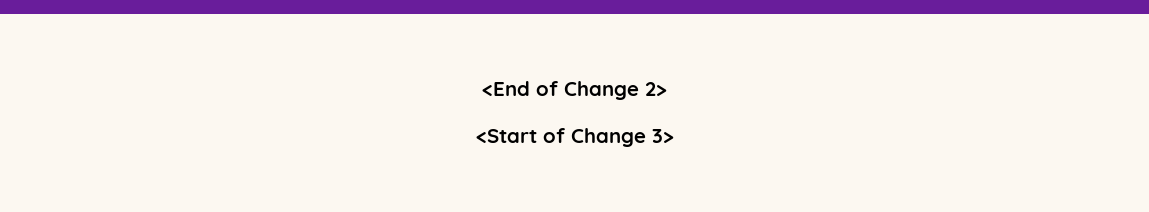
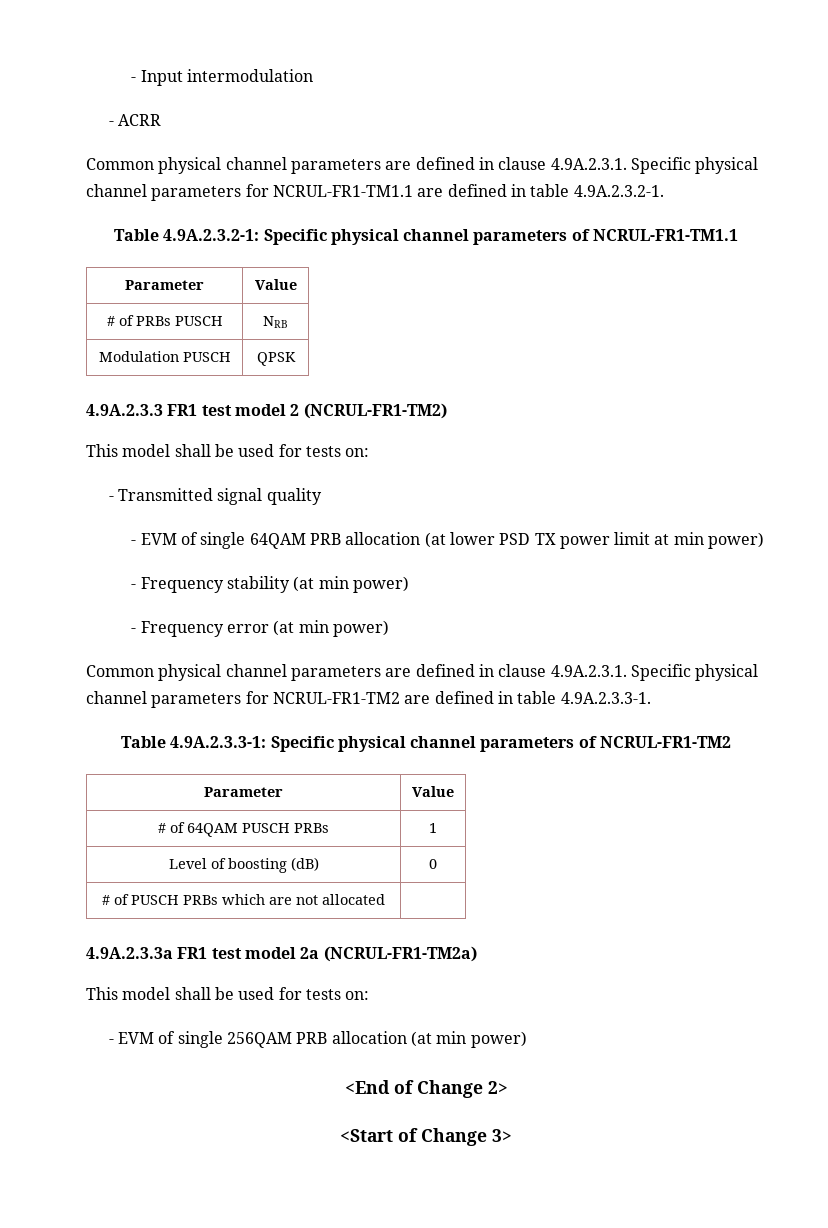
+ - Input intermodulation
+ - ACRR
+ Common physical channel parameters are defined in clause 4.9A.2.3.1. Specific physical channel parameters for NCRUL-FR1-TM1.1 are defined in table 4.9A.2.3.2-1.
+ Table 4.9A.2.3.2-1: Specific physical channel parameters of NCRUL-FR1-TM1.1
+ Parameter | Value
+ # of PRBs PUSCH | NRB
+ Modulation PUSCH | QPSK
+ 4.9A.2.3.3 FR1 test model 2 (NCRUL-FR1-TM2)
+ This model shall be used for tests on:
+ - Transmitted signal quality
+ - EVM of single 64QAM PRB allocation (at lower PSD TX power limit at min power)
+ - Frequency stability (at min power)
+ - Frequency error (at min power)
+ Common physical channel parameters are defined in clause 4.9A.2.3.1. Specific physical channel parameters for NCRUL-FR1-TM2 are defined in table 4.9A.2.3.3-1.
+ Table 4.9A.2.3.3-1: Specific physical channel parameters of NCRUL-FR1-TM2
+ Parameter | Value
+ # of 64QAM PUSCH PRBs | 1
+ Level of boosting (dB) | 0
+ # of PUSCH PRBs which are not allocated |
+ 4.9A.2.3.3a FR1 test model 2a (NCRUL-FR1-TM2a)
+ This model shall be used for tests on:
+ - EVM of single 256QAM PRB allocation (at min power)

